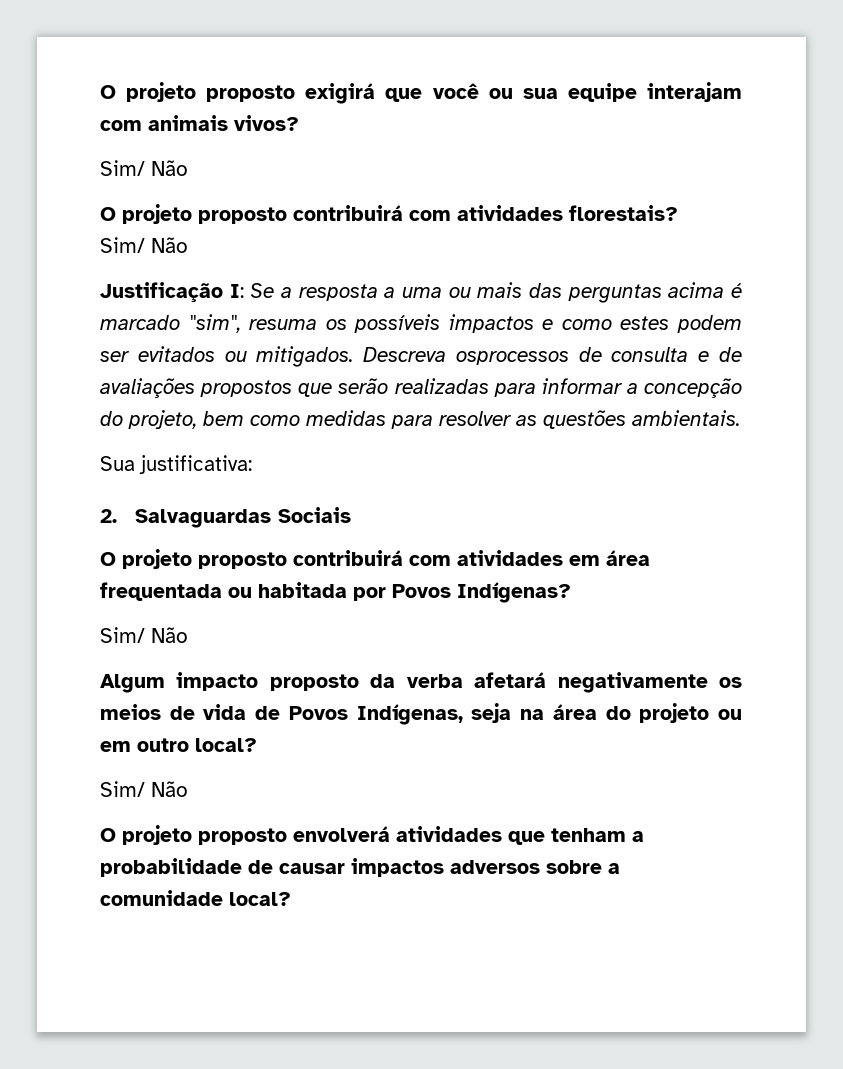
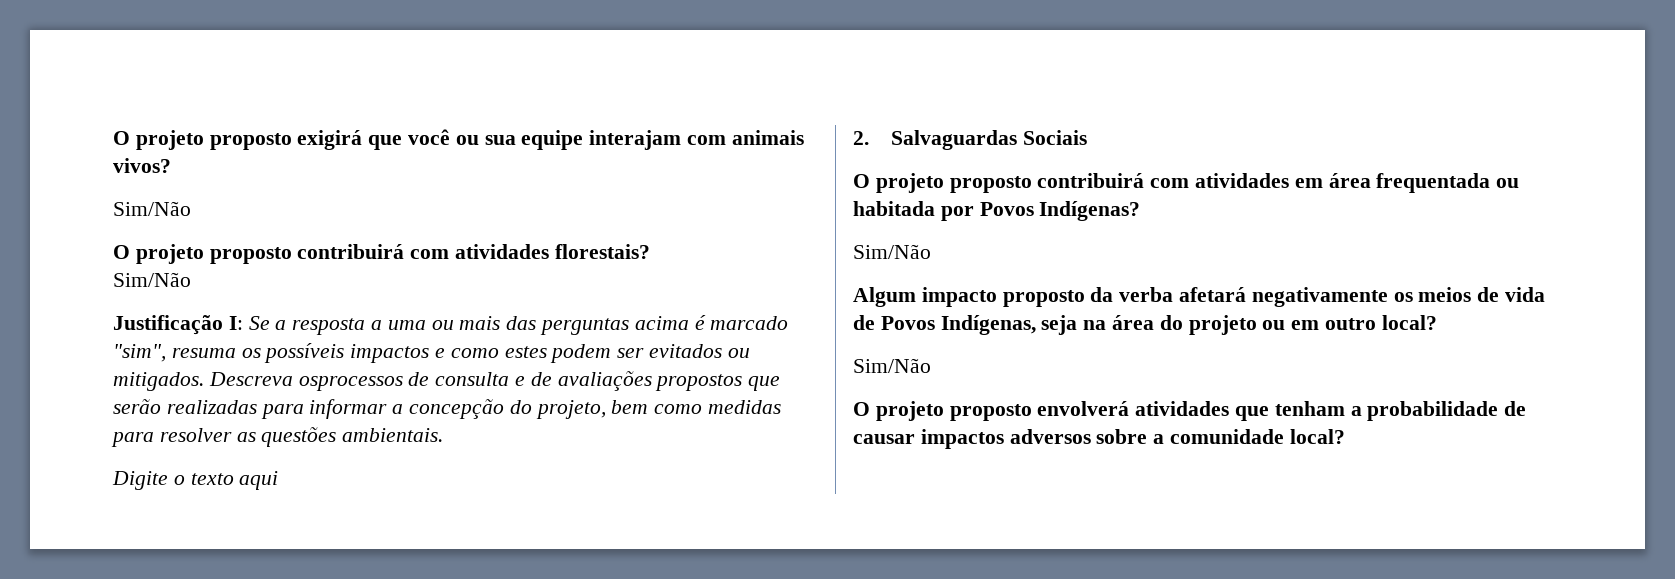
  O projeto proposto exigirá que você ou sua equipe interajam com animais vivos?
- Sim/ Não
+ Sim/Não
  O projeto proposto contribuirá com atividades florestais?
- Sim/ Não
+ Sim/Não
- Sua justificativa:
+ Digite o texto aqui
  O projeto proposto contribuirá com atividades em área frequentada ou habitada por Povos Indígenas?
- Sim/ Não
+ Sim/Não
  Algum impacto proposto da verba afetará negativamente os meios de vida de Povos Indígenas, seja na área do projeto ou em outro local?
- Sim/ Não
+ Sim/Não

